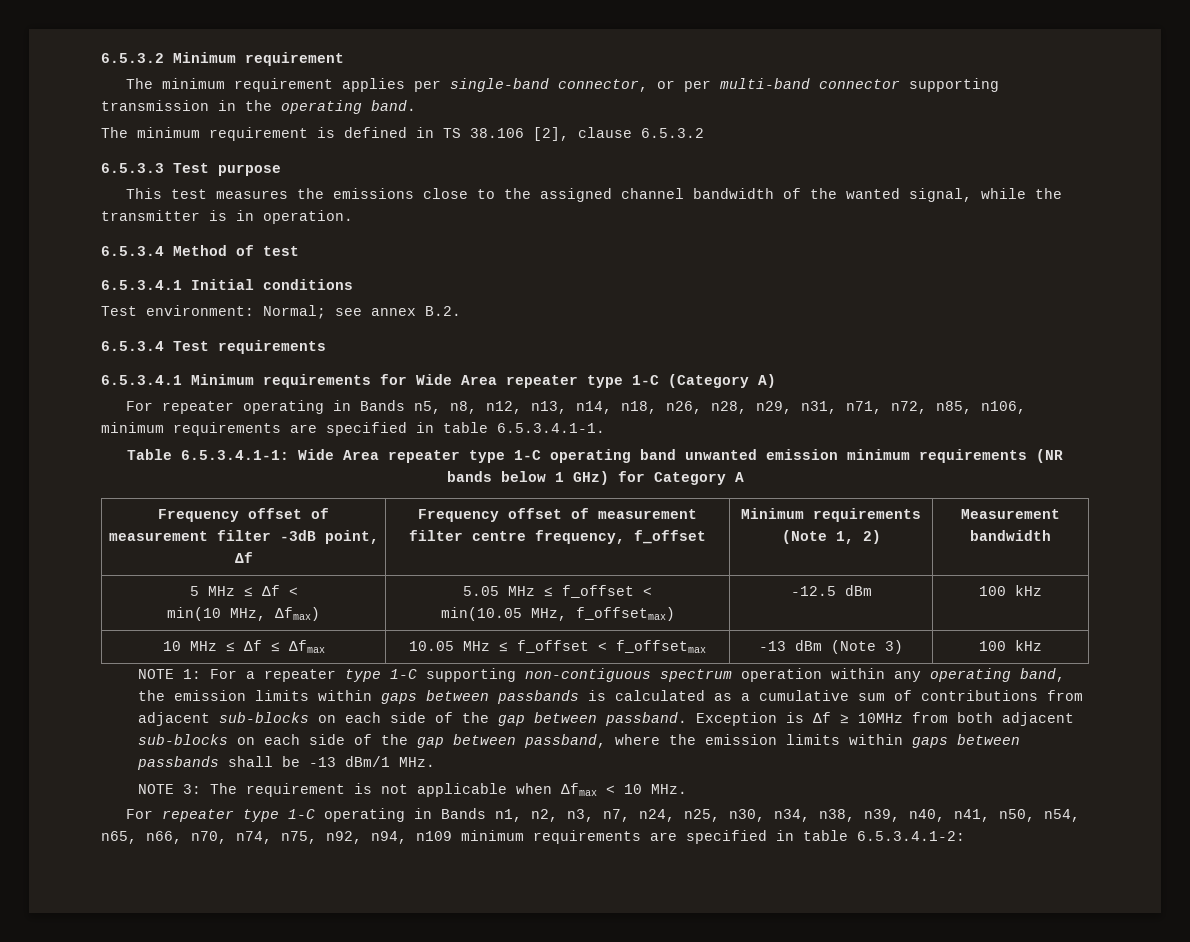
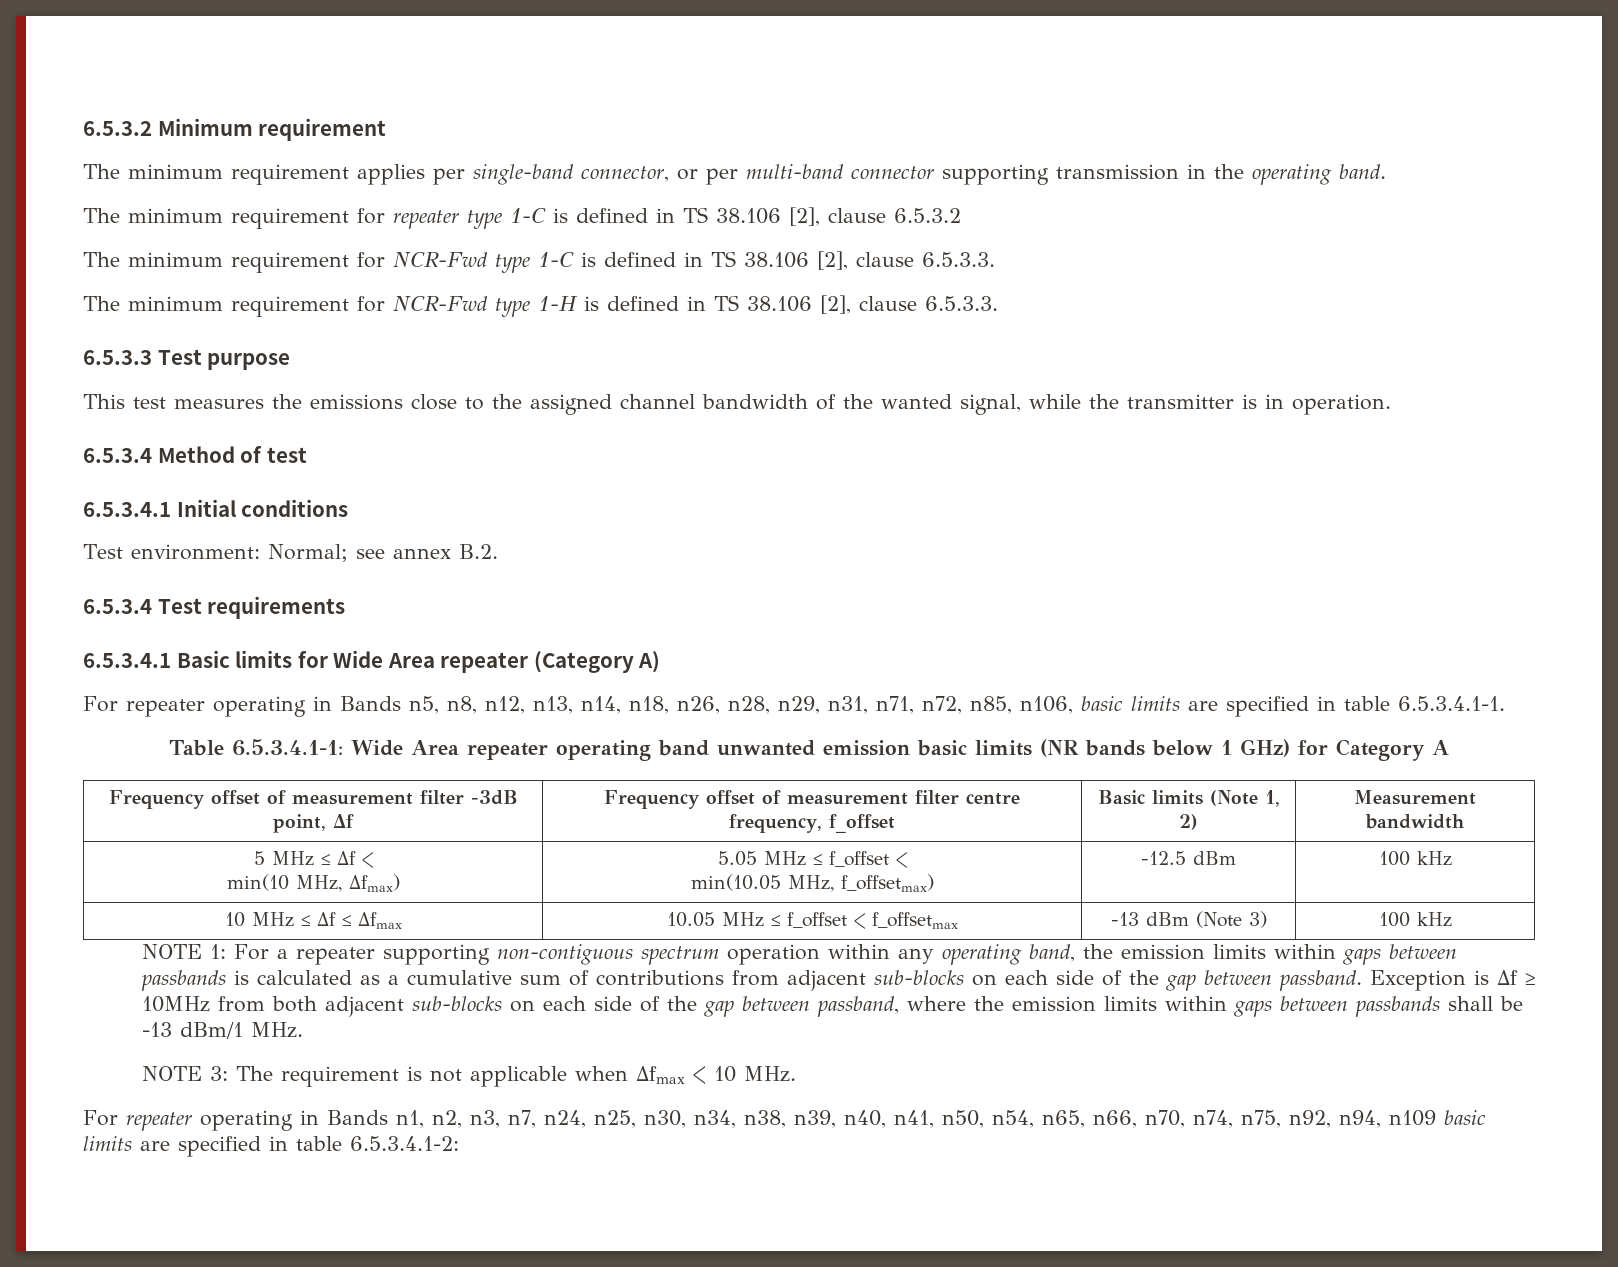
- The minimum requirement is defined in TS 38.106 [2], clause 6.5.3.2
+ The minimum requirement for repeater type 1-C is defined in TS 38.106 [2], clause 6.5.3.2
+ The minimum requirement for NCR-Fwd type 1-C is defined in TS 38.106 [2], clause 6.5.3.3.
+ The minimum requirement for NCR-Fwd type 1-H is defined in TS 38.106 [2], clause 6.5.3.3.
- 6.5.3.4.1 Minimum requirements for Wide Area repeater type 1-C (Category A)
+ 6.5.3.4.1 Basic limits for Wide Area repeater (Category A)
- For repeater operating in Bands n5, n8, n12, n13, n14, n18, n26, n28, n29, n31, n71, n72, n85, n106, minimum requirements are specified in table 6.5.3.4.1-1.
+ For repeater operating in Bands n5, n8, n12, n13, n14, n18, n26, n28, n29, n31, n71, n72, n85, n106, basic limits are specified in table 6.5.3.4.1-1.
- Table 6.5.3.4.1-1: Wide Area repeater type 1-C operating band unwanted emission minimum requirements (NR bands below 1 GHz) for Category A
+ Table 6.5.3.4.1-1: Wide Area repeater operating band unwanted emission basic limits (NR bands below 1 GHz) for Category A
- Frequency offset of measurement filter -3dB point, Δf | Frequency offset of measurement filter centre frequency, f_offset | Minimum requirements (Note 1, 2) | Measurement bandwidth
+ Frequency offset of measurement filter -3dB point, Δf | Frequency offset of measurement filter centre frequency, f_offset | Basic limits (Note 1, 2) | Measurement bandwidth
- NOTE 1: For a repeater type 1-C supporting non-contiguous spectrum operation within any operating band, the emission limits within gaps between passbands is calculated as a cumulative sum of contributions from adjacent sub-blocks on each side of the gap between passband.
+ NOTE 1: For a repeater supporting non-contiguous spectrum operation within any operating band, the emission limits within gaps between passbands is calculated as a cumulative sum of contributions from adjacent sub-blocks on each side of the gap between passband.
- For repeater type 1-C operating in Bands n1, n2, n3, n7, n24, n25, n30, n34, n38, n39, n40, n41, n50, n54, n65, n66, n70, n74, n75, n92, n94, n109 minimum requirements are specified in table 6.5.3.4.1-2:
+ For repeater operating in Bands n1, n2, n3, n7, n24, n25, n30, n34, n38, n39, n40, n41, n50, n54, n65, n66, n70, n74, n75, n92, n94, n109 basic limits are specified in table 6.5.3.4.1-2:

